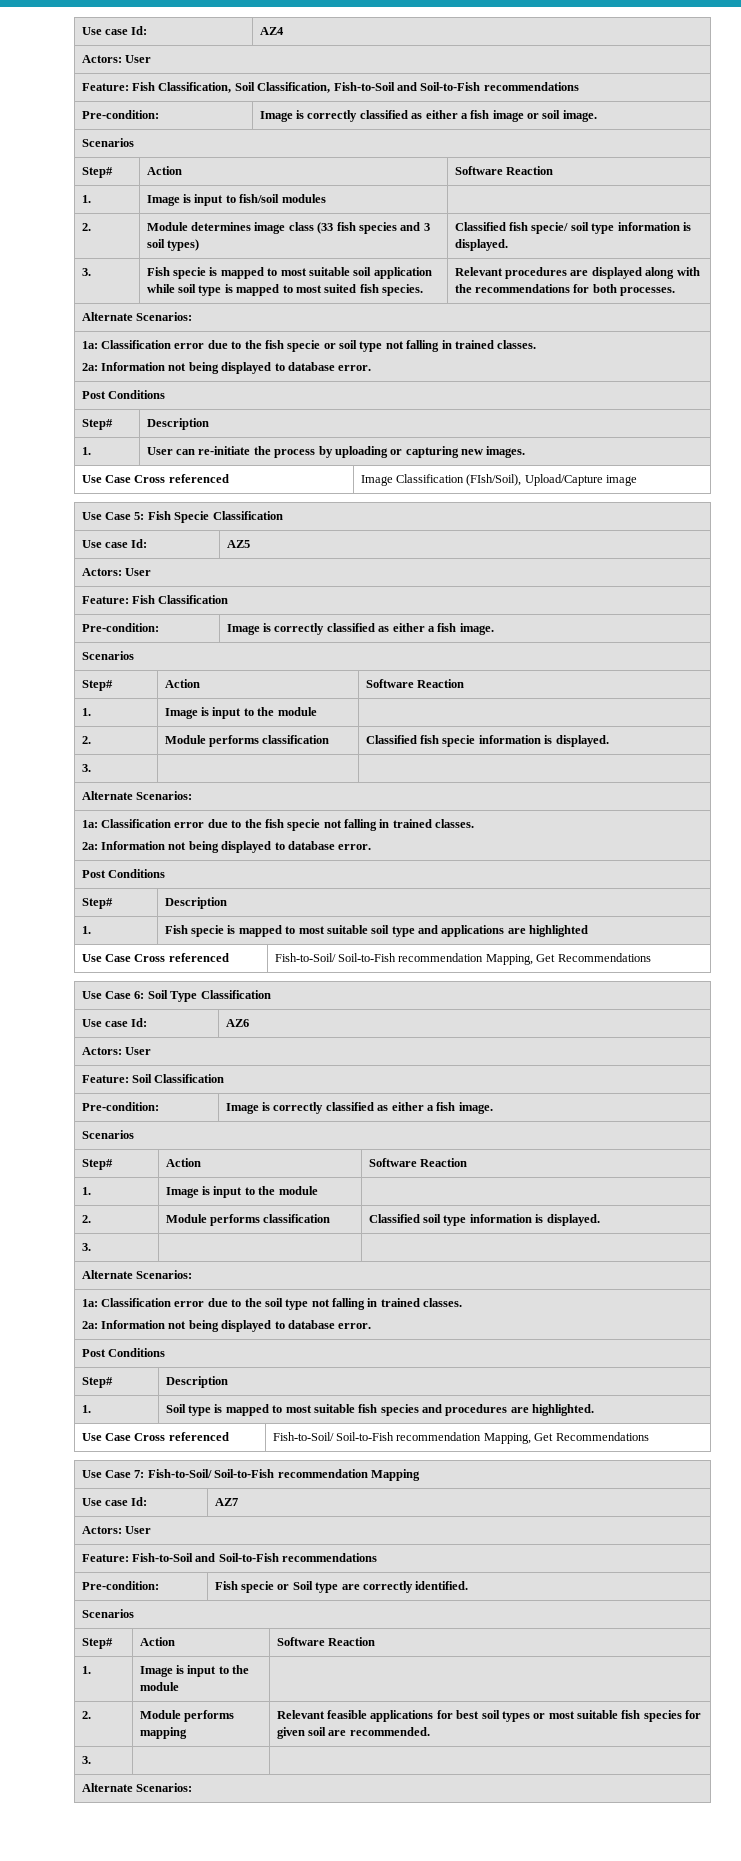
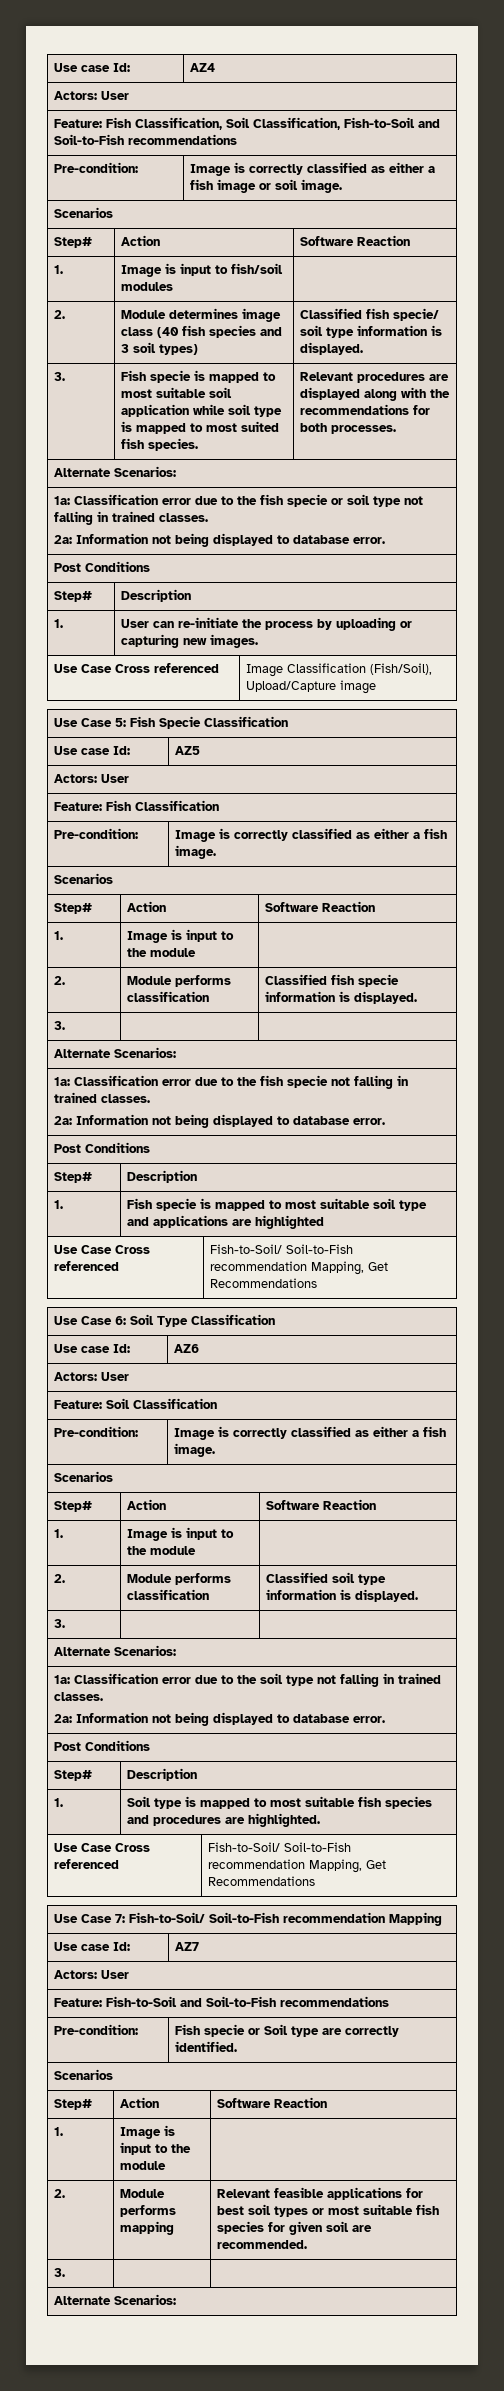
- 2. | Module determines image class (33 fish species and 3 soil types) | Classified fish specie/ soil type information is displayed.
+ 2. | Module determines image class (40 fish species and 3 soil types) | Classified fish specie/ soil type information is displayed.
- Use Case Cross referenced | Image Classification (FIsh/Soil), Upload/Capture image
+ Use Case Cross referenced | Image Classification (Fish/Soil), Upload/Capture image

